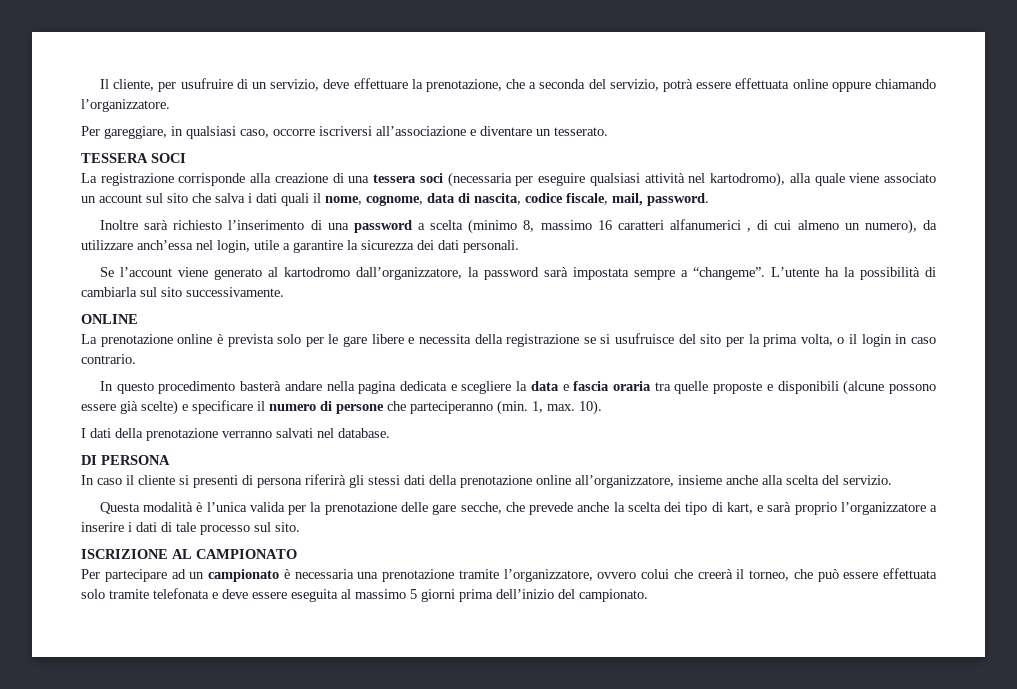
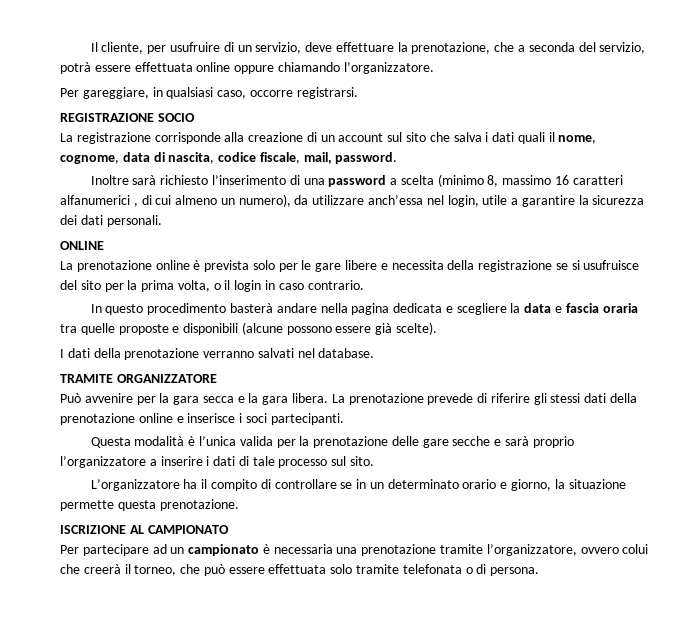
- Per gareggiare, in qualsiasi caso, occorre iscriversi all’associazione e diventare un tesserato.
- TESSERA SOCI
+ Per gareggiare, in qualsiasi caso, occorre registrarsi.
+ REGISTRAZIONE SOCIO
- La registrazione corrisponde alla creazione di una tessera soci (necessaria per eseguire qualsiasi attività nel kartodromo), alla quale viene associato un account sul sito che salva i dati quali il nome, cognome, data di nascita, codice fiscale, mail, password.
+ La registrazione corrisponde alla creazione di un account sul sito che salva i dati quali il nome, cognome, data di nascita, codice fiscale, mail, password.
- Se l’account viene generato al kartodromo dall’organizzatore, la password sarà impostata sempre a “changeme”. L’utente ha la possibilità di cambiarla sul sito successivamente.
- In questo procedimento basterà andare nella pagina dedicata e scegliere la data e fascia oraria tra quelle proposte e disponibili (alcune possono essere già scelte) e specificare il numero di persone che parteciperanno (min. 1, max. 10).
+ In questo procedimento basterà andare nella pagina dedicata e scegliere la data e fascia oraria tra quelle proposte e disponibili (alcune possono essere già scelte).
- DI PERSONA
- In caso il cliente si presenti di persona riferirà gli stessi dati della prenotazione online all’organizzatore, insieme anche alla scelta del servizio.
+ TRAMITE ORGANIZZATORE
+ Può avvenire per la gara secca e la gara libera. La prenotazione prevede di riferire gli stessi dati della prenotazione online e inserisce i soci partecipanti.
- Questa modalità è l’unica valida per la prenotazione delle gare secche, che prevede anche la scelta dei tipo di kart, e sarà proprio l’organizzatore a inserire i dati di tale processo sul sito.
+ Questa modalità è l’unica valida per la prenotazione delle gare secche e sarà proprio l’organizzatore a inserire i dati di tale processo sul sito.
+ L’organizzatore ha il compito di controllare se in un determinato orario e giorno, la situazione permette questa prenotazione.
- Per partecipare ad un campionato è necessaria una prenotazione tramite l’organizzatore, ovvero colui che creerà il torneo, che può essere effettuata solo tramite telefonata e deve essere eseguita al massimo 5 giorni prima dell’inizio del campionato.
+ Per partecipare ad un campionato è necessaria una prenotazione tramite l’organizzatore, ovvero colui che creerà il torneo, che può essere effettuata solo tramite telefonata o di persona.

